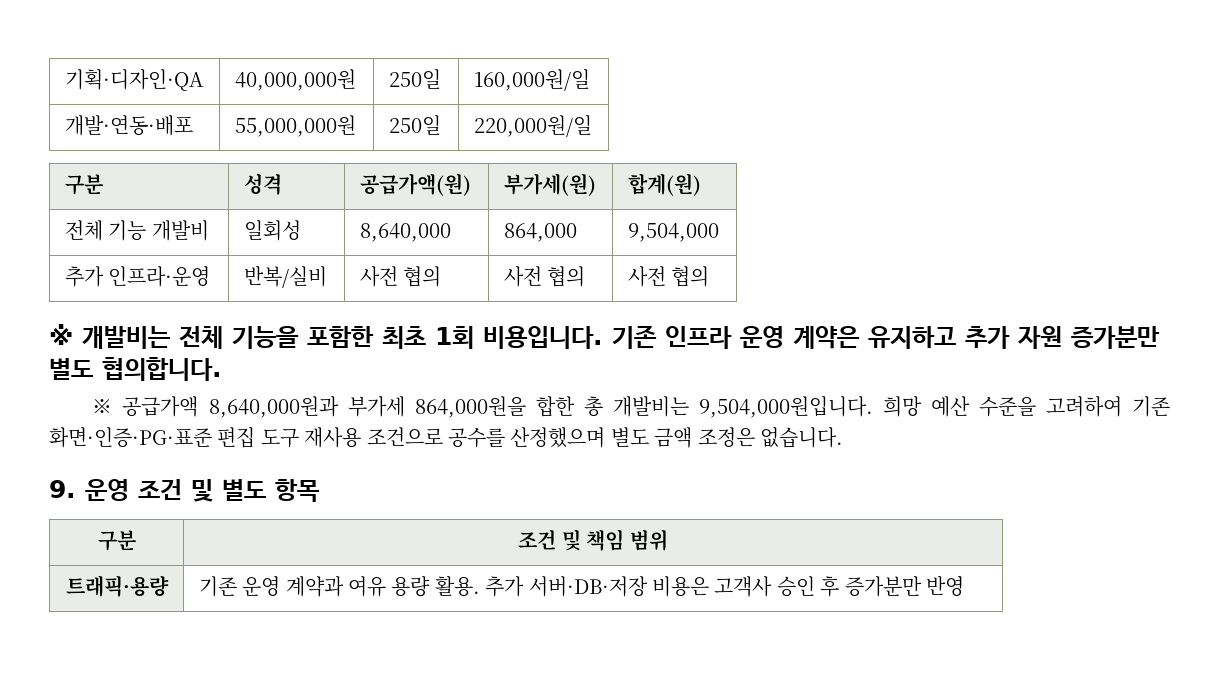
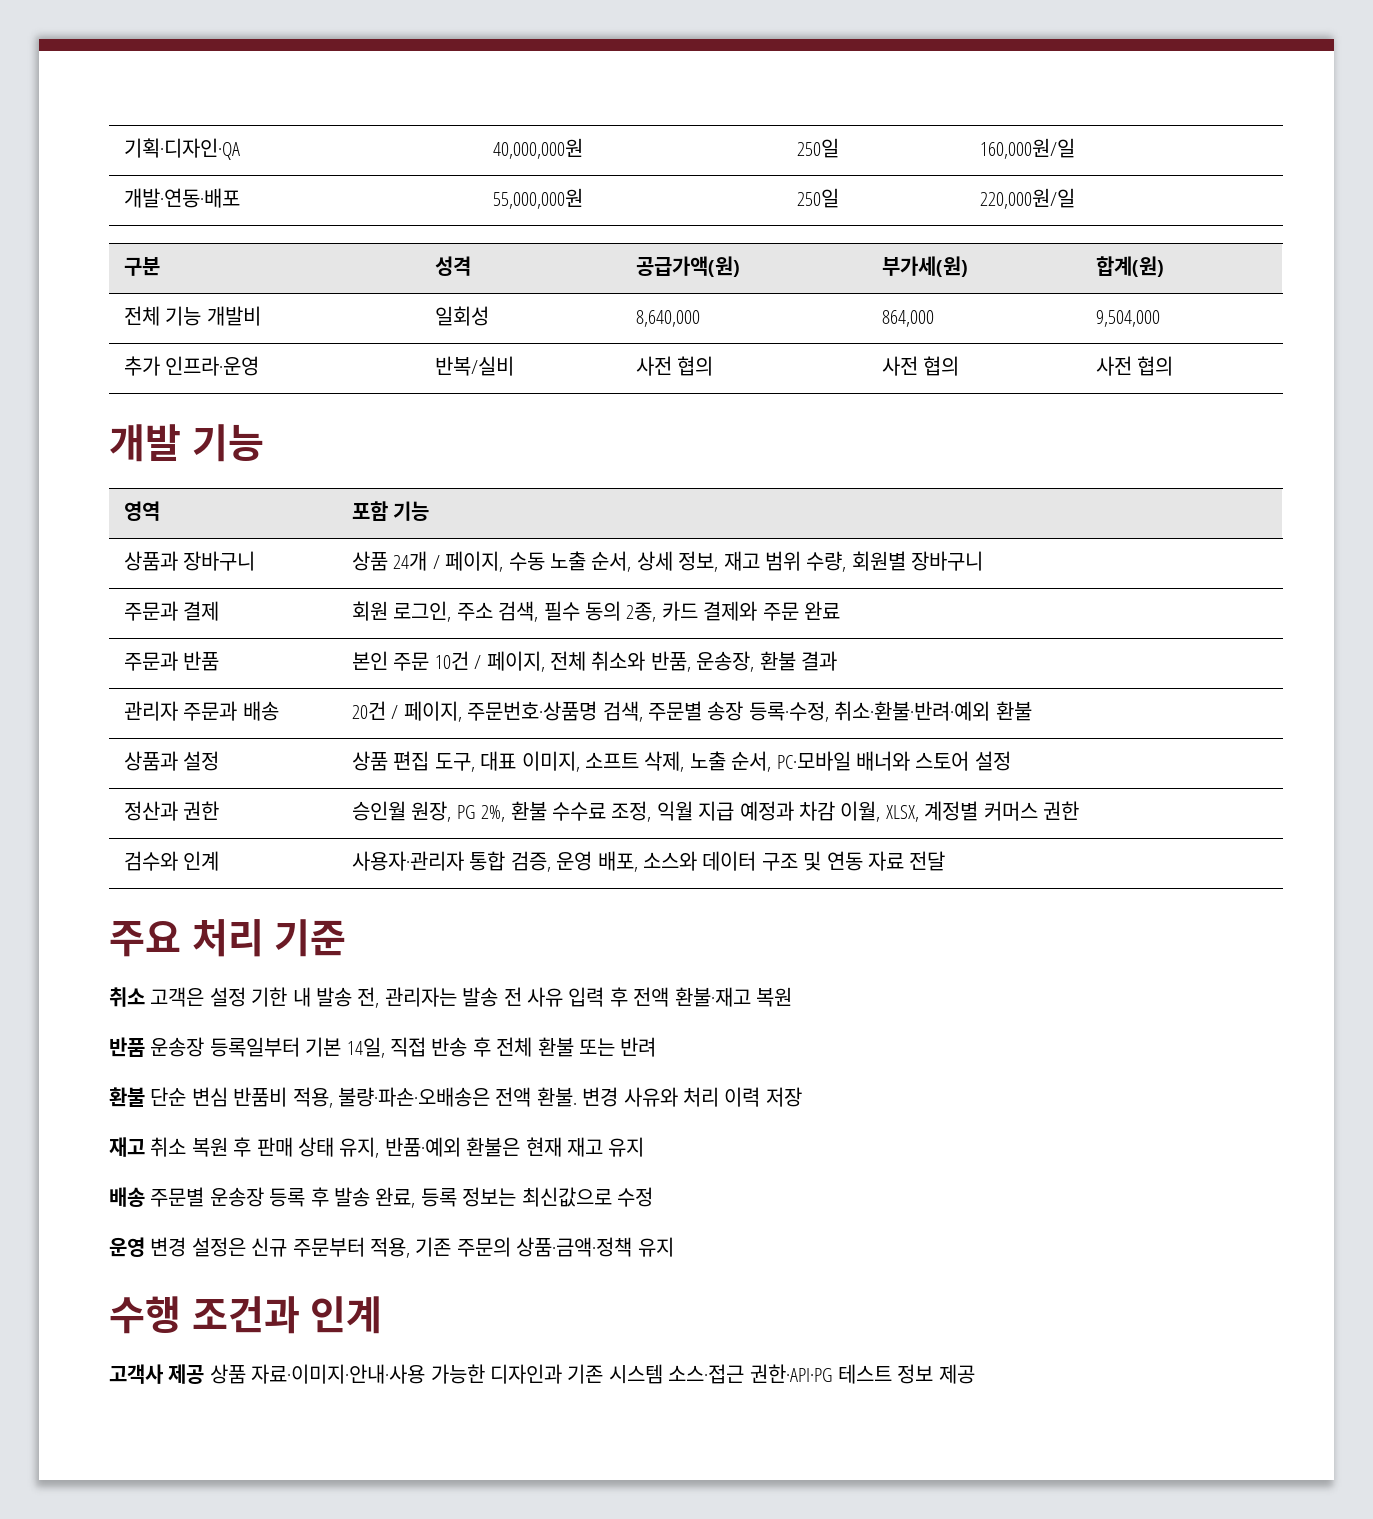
- ※ 개발비는 전체 기능을 포함한 최초 1회 비용입니다. 기존 인프라 운영 계약은 유지하고 추가 자원 증가분만 별도 협의합니다.
- ※ 공급가액 8,640,000원과 부가세 864,000원을 합한 총 개발비는 9,504,000원입니다. 희망 예산 수준을 고려하여 기존 화면·인증·PG·표준 편집 도구 재사용 조건으로 공수를 산정했으며 별도 금액 조정은 없습니다.
- 9. 운영 조건 및 별도 항목
- 구분 | 조건 및 책임 범위
- 트래픽·용량 | 기존 운영 계약과 여유 용량 활용. 추가 서버·DB·저장 비용은 고객사 승인 후 증가분만 반영
+ 개발 기능
+ 영역 | 포함 기능
+ 상품과 장바구니 | 상품 24개 / 페이지, 수동 노출 순서, 상세 정보, 재고 범위 수량, 회원별 장바구니
+ 주문과 결제 | 회원 로그인, 주소 검색, 필수 동의 2종, 카드 결제와 주문 완료
+ 주문과 반품 | 본인 주문 10건 / 페이지, 전체 취소와 반품, 운송장, 환불 결과
+ 관리자 주문과 배송 | 20건 / 페이지, 주문번호·상품명 검색, 주문별 송장 등록·수정, 취소·환불·반려·예외 환불
+ 상품과 설정 | 상품 편집 도구, 대표 이미지, 소프트 삭제, 노출 순서, PC·모바일 배너와 스토어 설정
+ 정산과 권한 | 승인월 원장, PG 2%, 환불 수수료 조정, 익월 지급 예정과 차감 이월, XLSX, 계정별 커머스 권한
+ 검수와 인계 | 사용자·관리자 통합 검증, 운영 배포, 소스와 데이터 구조 및 연동 자료 전달
+ 주요 처리 기준
+ 취소 고객은 설정 기한 내 발송 전, 관리자는 발송 전 사유 입력 후 전액 환불·재고 복원
+ 반품 운송장 등록일부터 기본 14일, 직접 반송 후 전체 환불 또는 반려
+ 환불 단순 변심 반품비 적용, 불량·파손·오배송은 전액 환불. 변경 사유와 처리 이력 저장
+ 재고 취소 복원 후 판매 상태 유지, 반품·예외 환불은 현재 재고 유지
+ 배송 주문별 운송장 등록 후 발송 완료, 등록 정보는 최신값으로 수정
+ 운영 변경 설정은 신규 주문부터 적용, 기존 주문의 상품·금액·정책 유지
+ 수행 조건과 인계
+ 고객사 제공 상품 자료·이미지·안내·사용 가능한 디자인과 기존 시스템 소스·접근 권한·API·PG 테스트 정보 제공

